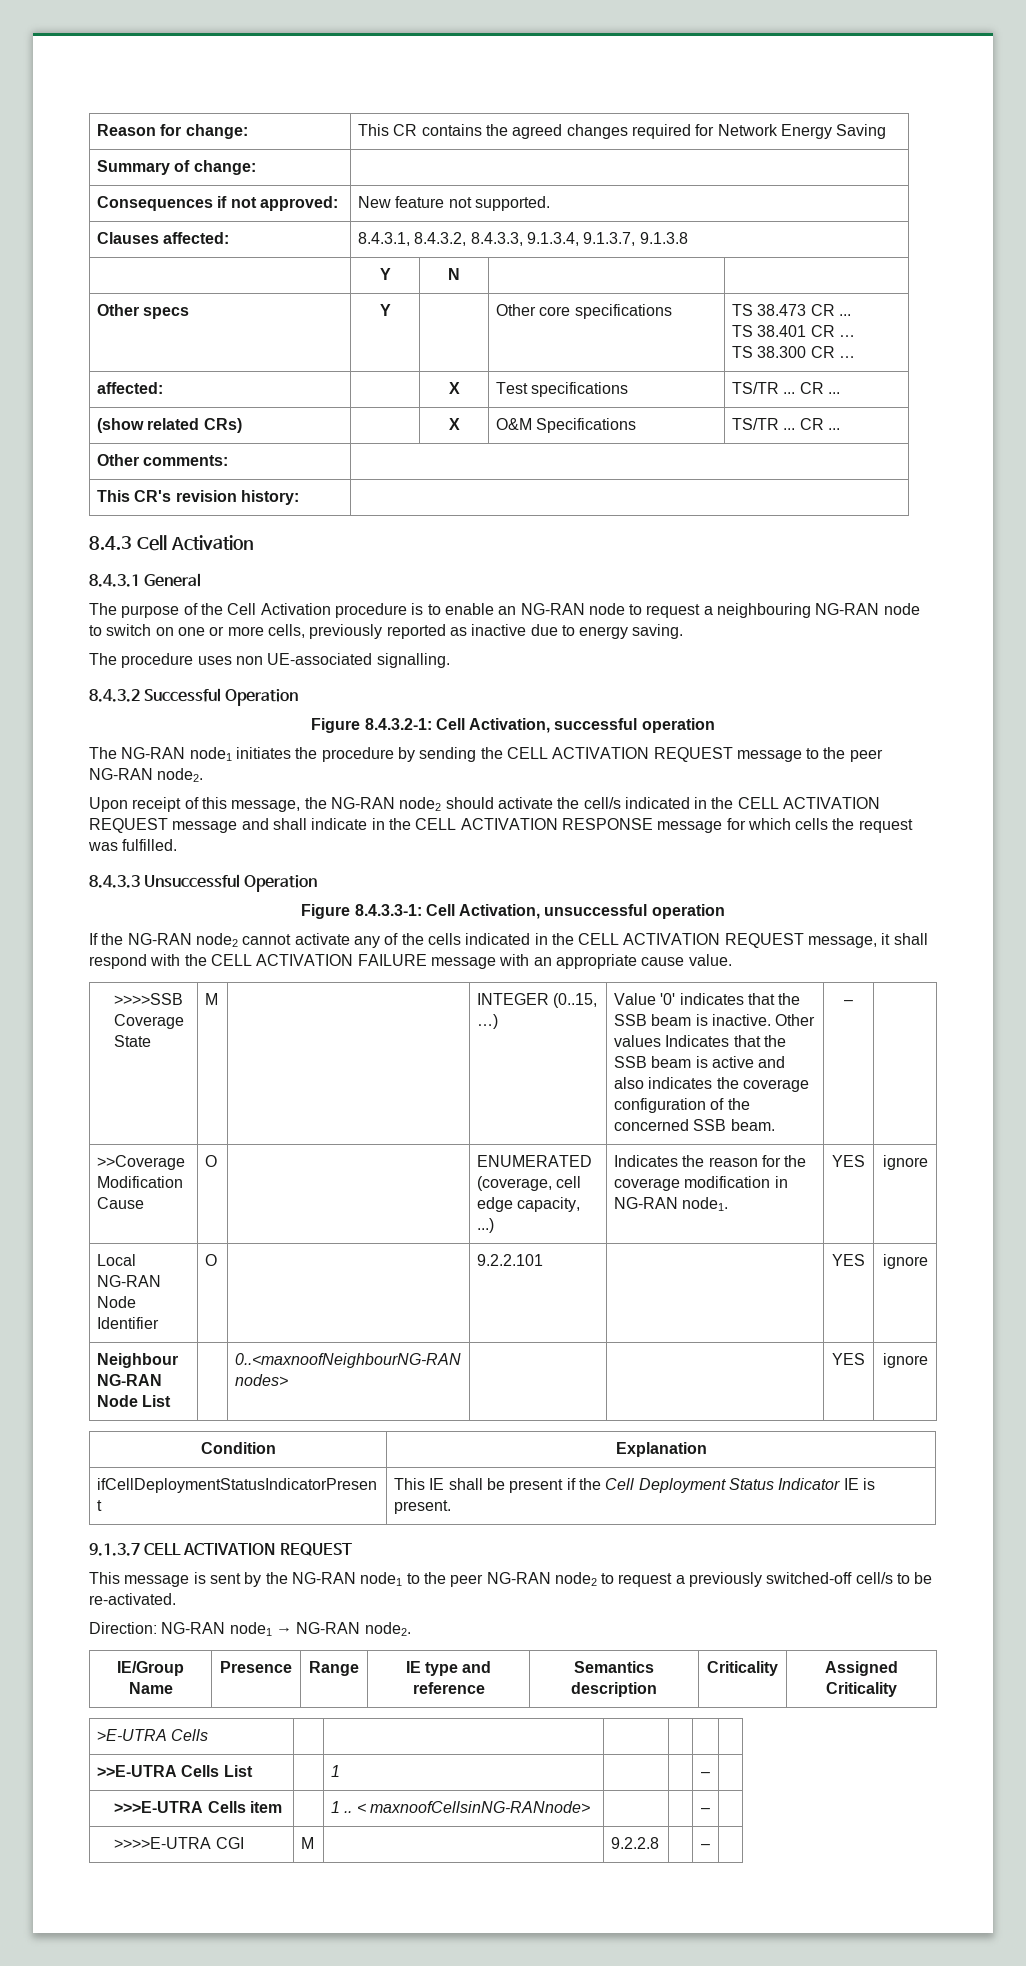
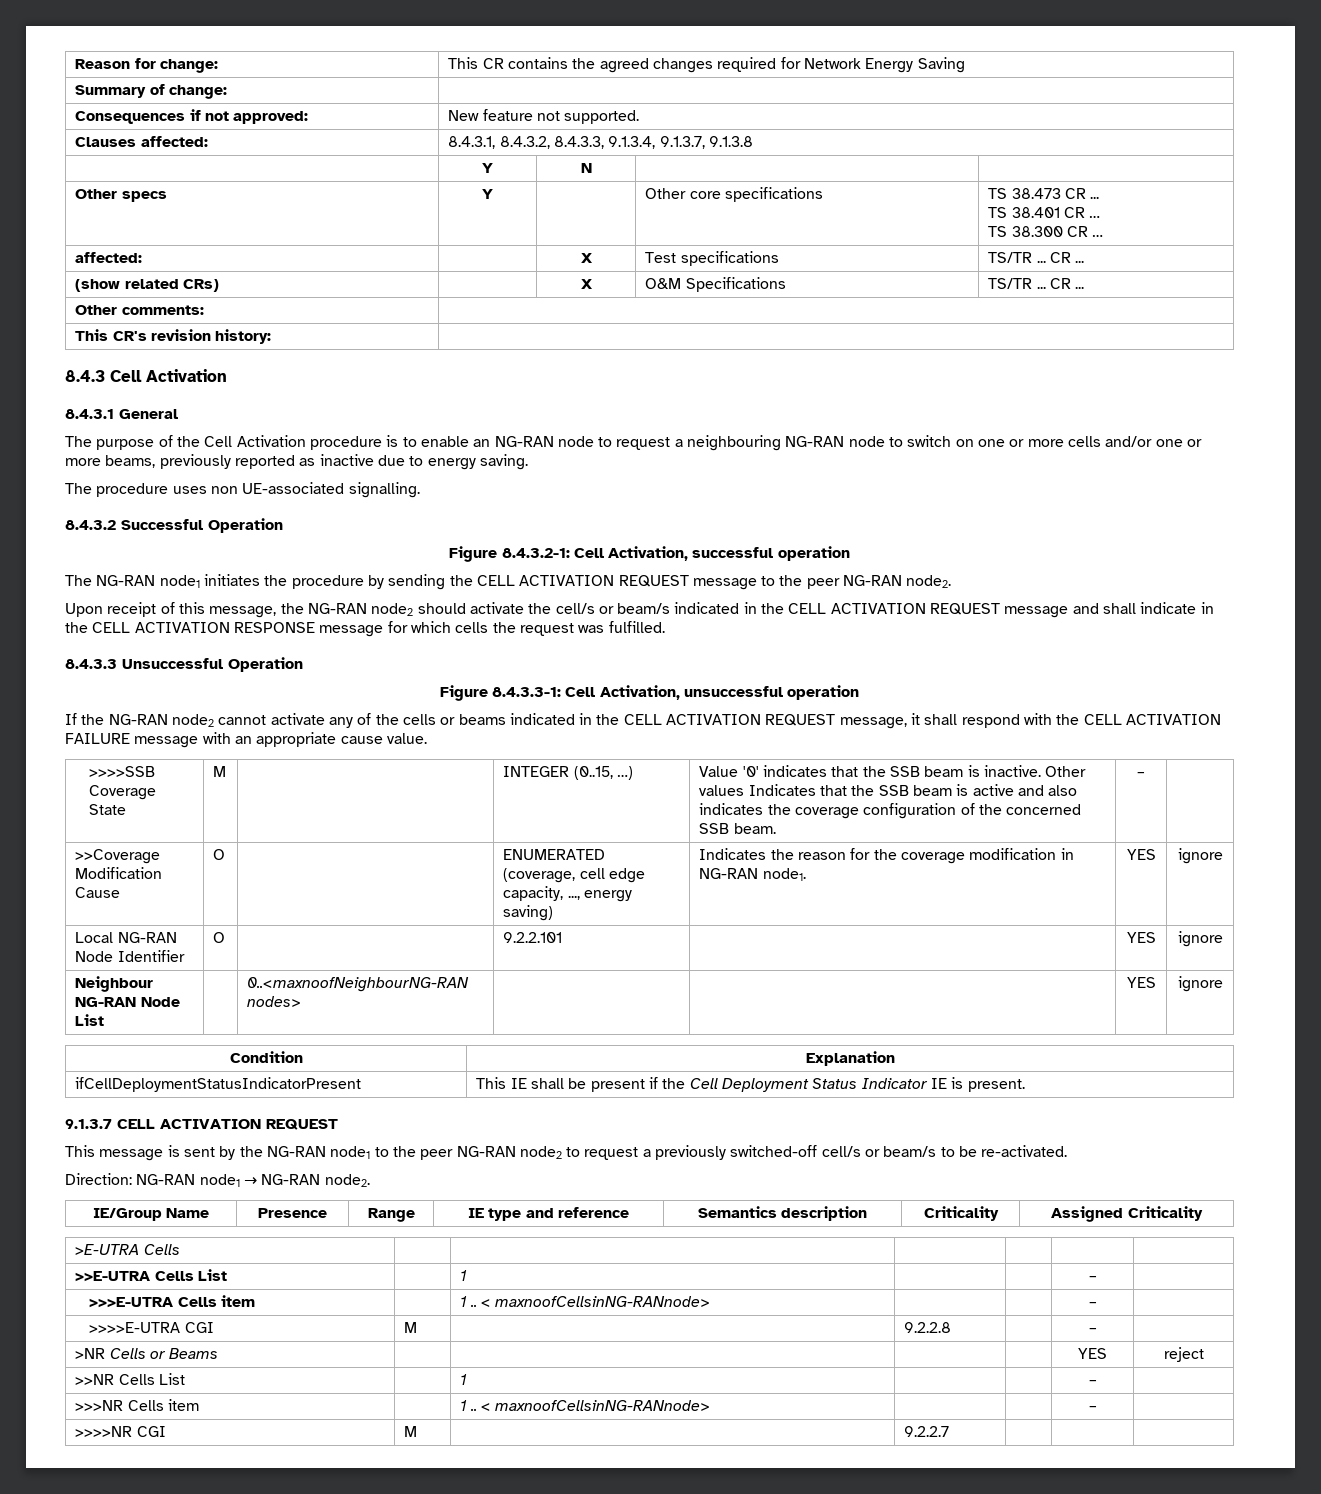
- The purpose of the Cell Activation procedure is to enable an NG-RAN node to request a neighbouring NG-RAN node to switch on one or more cells, previously reported as inactive due to energy saving.
+ The purpose of the Cell Activation procedure is to enable an NG-RAN node to request a neighbouring NG-RAN node to switch on one or more cells and/or one or more beams, previously reported as inactive due to energy saving.
- Upon receipt of this message, the NG-RAN node2 should activate the cell/s indicated in the CELL ACTIVATION REQUEST message and shall indicate in the CELL ACTIVATION RESPONSE message for which cells the request was fulfilled.
+ Upon receipt of this message, the NG-RAN node2 should activate the cell/s or beam/s indicated in the CELL ACTIVATION REQUEST message and shall indicate in the CELL ACTIVATION RESPONSE message for which cells the request was fulfilled.
- If the NG-RAN node2 cannot activate any of the cells indicated in the CELL ACTIVATION REQUEST message, it shall respond with the CELL ACTIVATION FAILURE message with an appropriate cause value.
+ If the NG-RAN node2 cannot activate any of the cells or beams indicated in the CELL ACTIVATION REQUEST message, it shall respond with the CELL ACTIVATION FAILURE message with an appropriate cause value.
- >>Coverage Modification Cause | O | | ENUMERATED (coverage, cell edge capacity, ...) | Indicates the reason for the coverage modification in NG-RAN node1. | YES | ignore
+ >>Coverage Modification Cause | O | | ENUMERATED (coverage, cell edge capacity, ..., energy saving) | Indicates the reason for the coverage modification in NG-RAN node1. | YES | ignore
- This message is sent by the NG-RAN node1 to the peer NG-RAN node2 to request a previously switched-off cell/s to be re-activated.
+ This message is sent by the NG-RAN node1 to the peer NG-RAN node2 to request a previously switched-off cell/s or beam/s to be re-activated.
+ >NR Cells or Beams | | | | | YES | reject
+ >>NR Cells List | | 1 | | | – |
+ >>>NR Cells item | | 1 .. < maxnoofCellsinNG-RANnode> | | | – |
+ >>>>NR CGI | M | | 9.2.2.7 | | |

